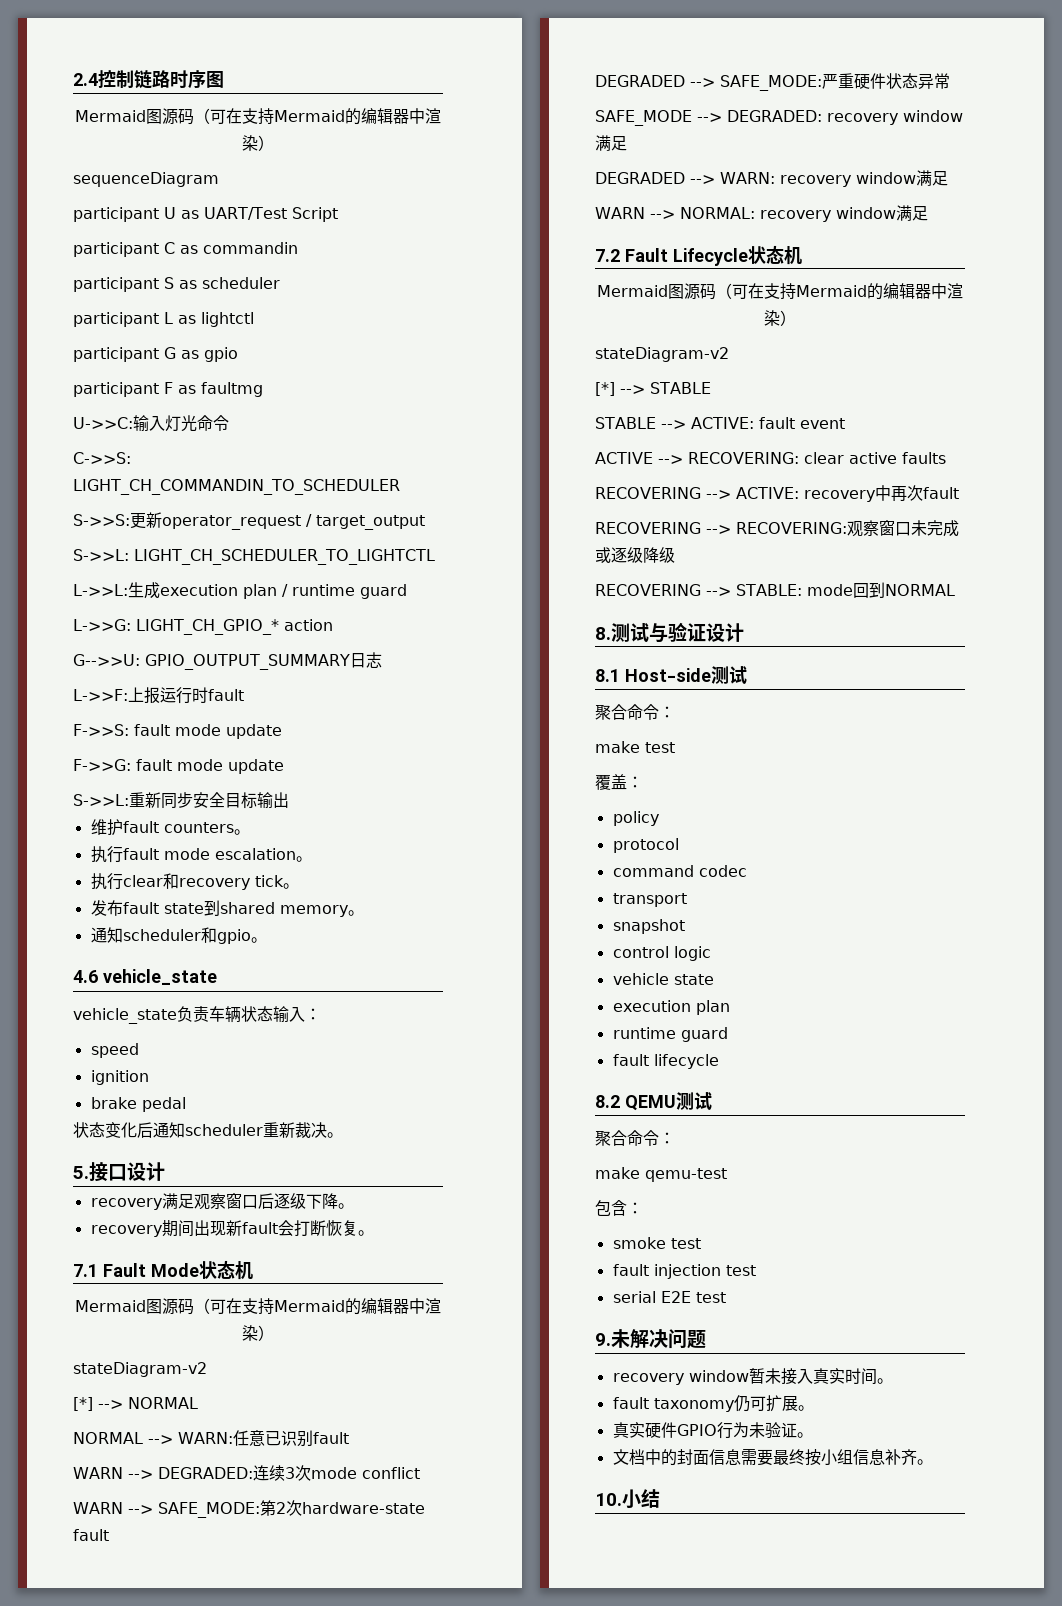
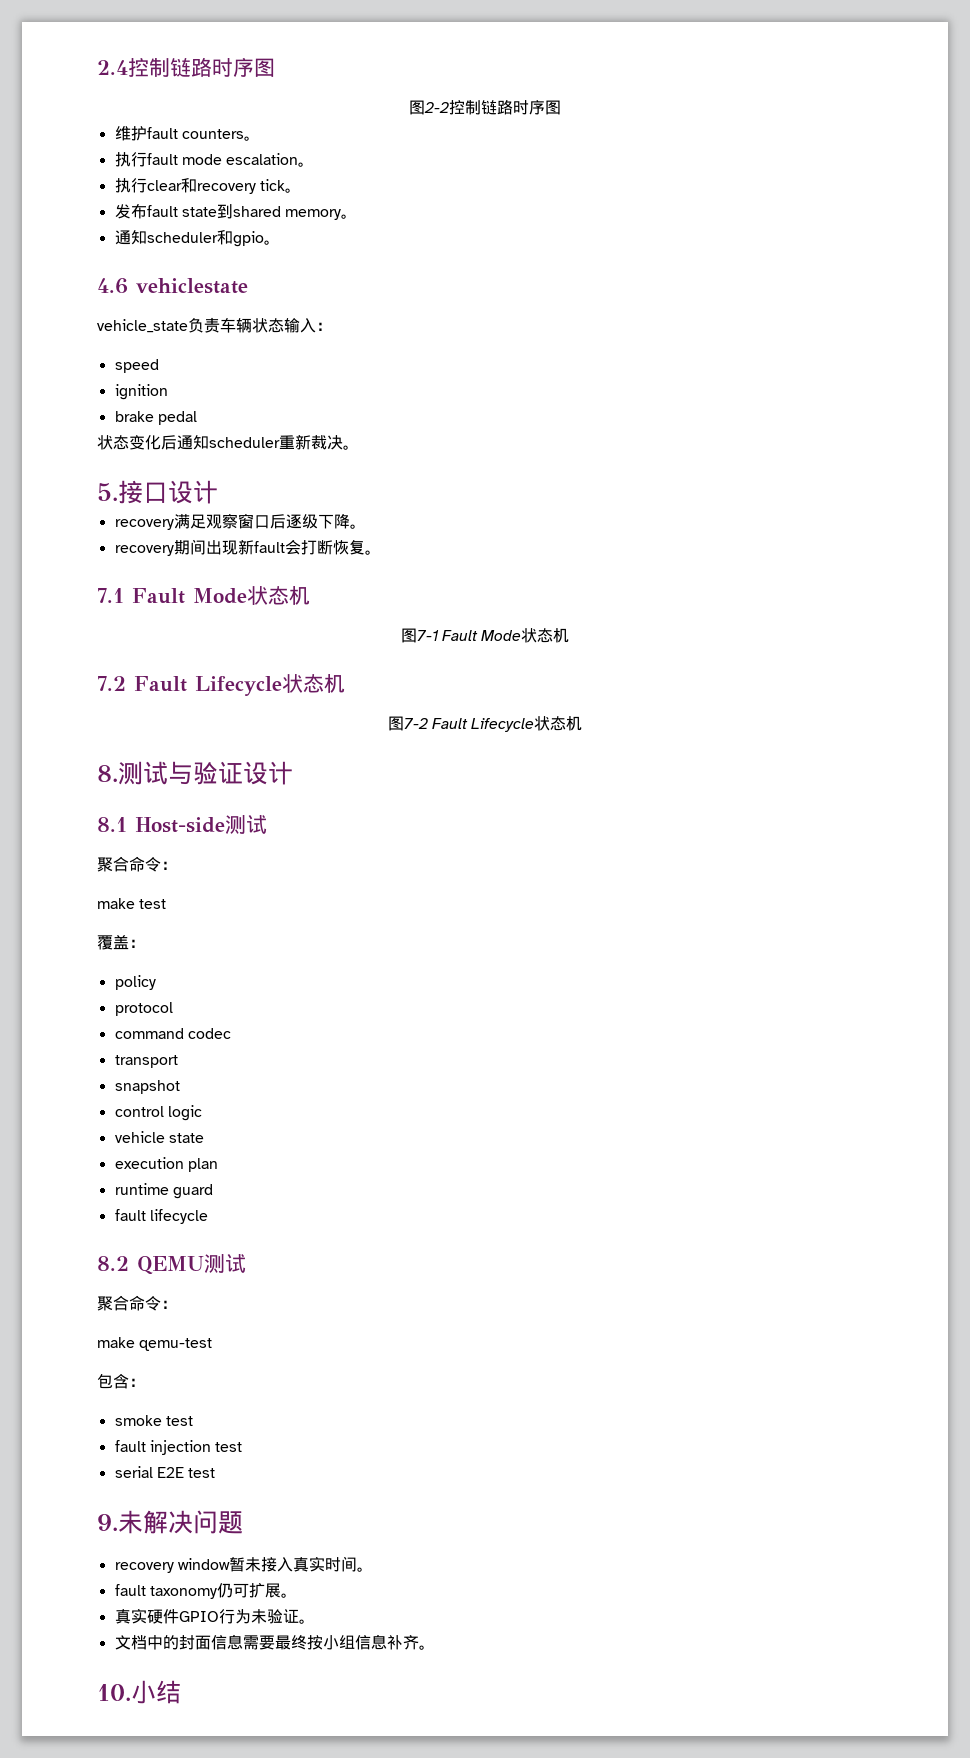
  2.4控制链路时序图
- Mermaid图源码（可在支持Mermaid的编辑器中渲染）
- sequenceDiagram
- participant U as UART/Test Script
- participant C as commandin
- participant S as scheduler
- participant L as lightctl
- participant G as gpio
- participant F as faultmg
- U->>C:输入灯光命令
- C->>S: LIGHT_CH_COMMANDIN_TO_SCHEDULER
- S->>S:更新operator_request / target_output
- S->>L: LIGHT_CH_SCHEDULER_TO_LIGHTCTL
- L->>L:生成execution plan / runtime guard
- L->>G: LIGHT_CH_GPIO_* action
- G-->>U: GPIO_OUTPUT_SUMMARY日志
- L->>F:上报运行时fault
- F->>S: fault mode update
- F->>G: fault mode update
- S->>L:重新同步安全目标输出
+ 图2-2控制链路时序图
- 4.6 vehicle_state
+ 4.6 vehiclestate
  7.1 Fault Mode状态机
- Mermaid图源码（可在支持Mermaid的编辑器中渲染）
- stateDiagram-v2
- [*] --> NORMAL
- NORMAL --> WARN:任意已识别fault
- WARN --> DEGRADED:连续3次mode conflict
- WARN --> SAFE_MODE:第2次hardware-state fault
- DEGRADED --> SAFE_MODE:严重硬件状态异常
- SAFE_MODE --> DEGRADED: recovery window满足
- DEGRADED --> WARN: recovery window满足
- WARN --> NORMAL: recovery window满足
+ 图7-1 Fault Mode状态机
  7.2 Fault Lifecycle状态机
- Mermaid图源码（可在支持Mermaid的编辑器中渲染）
- stateDiagram-v2
- [*] --> STABLE
- STABLE --> ACTIVE: fault event
- ACTIVE --> RECOVERING: clear active faults
- RECOVERING --> ACTIVE: recovery中再次fault
- RECOVERING --> RECOVERING:观察窗口未完成或逐级降级
- RECOVERING --> STABLE: mode回到NORMAL
+ 图7-2 Fault Lifecycle状态机

